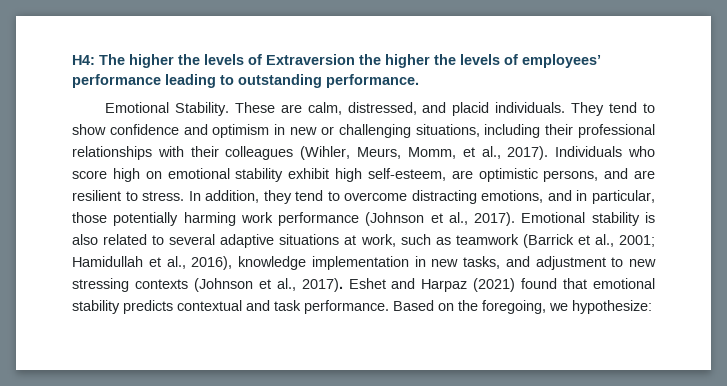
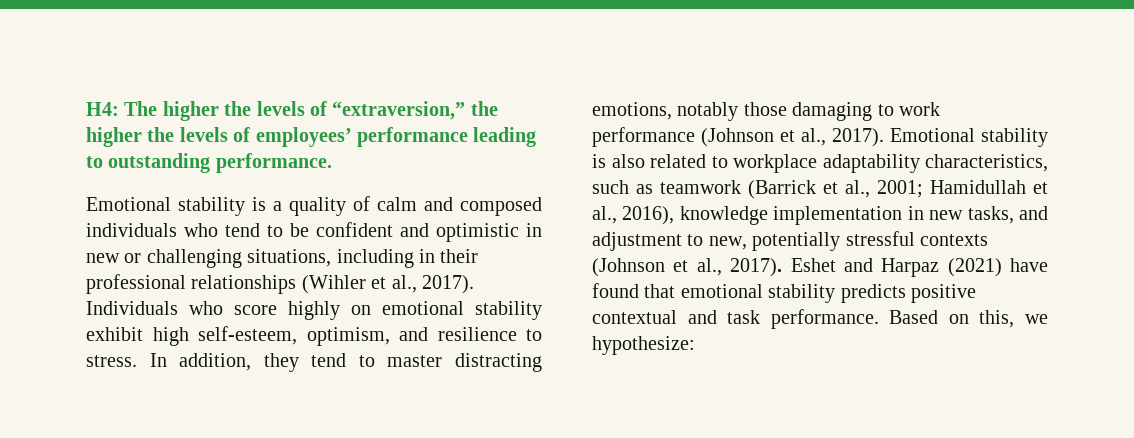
- H4: The higher the levels of Extraversion the higher the levels of employees’ performance leading to outstanding performance.
+ H4: The higher the levels of “extraversion,” the higher the levels of employees’ performance leading to outstanding performance.
- Emotional Stability. These are calm, distressed, and placid individuals. They tend to show confidence and optimism in new or challenging situations, including their professional relationships with their colleagues (Wihler, Meurs, Momm, et al., 2017).
+ Emotional stability is a quality of calm and composed individuals who tend to be confident and optimistic in new or challenging situations, including in their professional relationships (Wihler et al., 2017).
- Individuals who score high on emotional stability exhibit high self-esteem, are optimistic persons, and are resilient to stress.
+ Individuals who score highly on emotional stability exhibit high self-esteem, optimism, and resilience to stress.
- In addition, they tend to overcome distracting emotions, and in particular, those potentially harming work performance (Johnson et al., 2017).
+ In addition, they tend to master distracting emotions, notably those damaging to work performance (Johnson et al., 2017).
- Emotional stability is also related to several adaptive situations at work, such as teamwork (Barrick et al., 2001; Hamidullah et al., 2016), knowledge implementation in new tasks, and adjustment to new stressing contexts (Johnson et al., 2017).
+ Emotional stability is also related to workplace adaptability characteristics, such as teamwork (Barrick et al., 2001; Hamidullah et al., 2016), knowledge implementation in new tasks, and adjustment to new, potentially stressful contexts (Johnson et al., 2017).
- Eshet and Harpaz (2021) found that emotional stability predicts contextual and task performance.
+ Eshet and Harpaz (2021) have found that emotional stability predicts positive contextual and task performance.
- Based on the foregoing, we hypothesize:
+ Based on this, we hypothesize:

